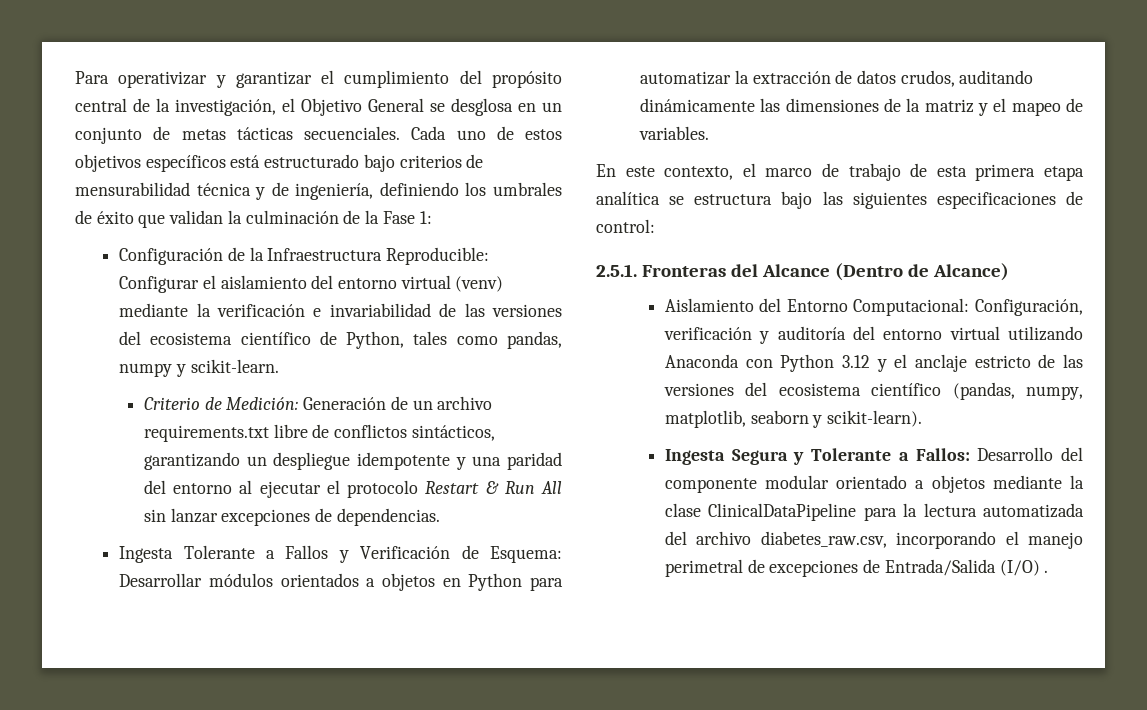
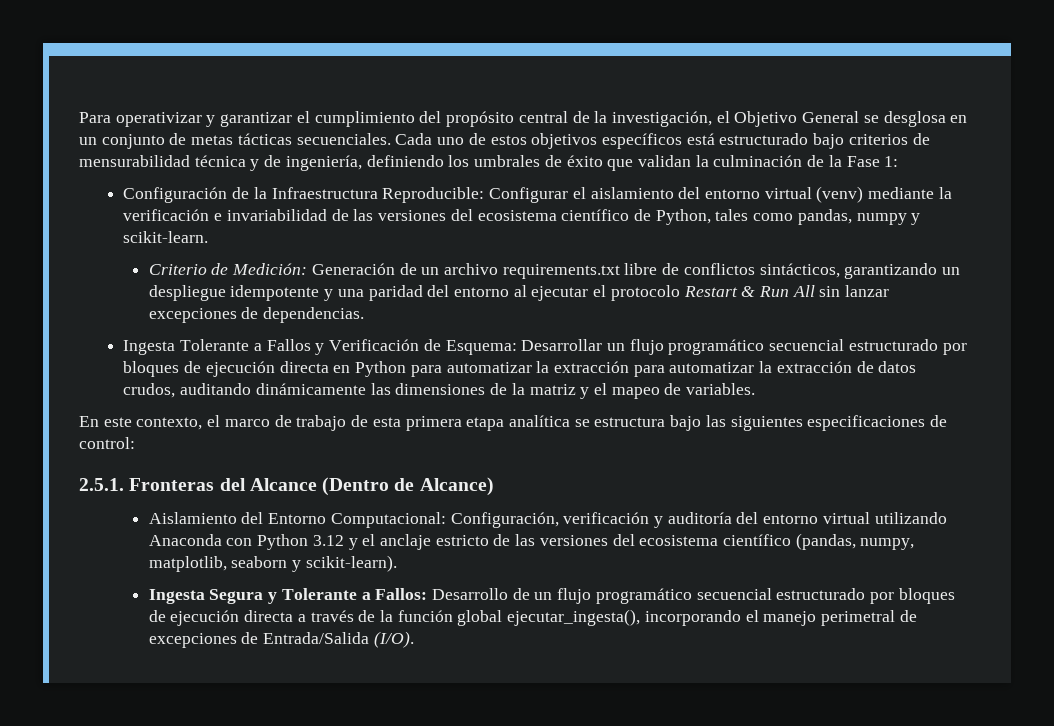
- Ingesta Tolerante a Fallos y Verificación de Esquema: Desarrollar módulos orientados a objetos en Python para automatizar la extracción de datos crudos, auditando dinámicamente las dimensiones de la matriz y el mapeo de variables.
+ Ingesta Tolerante a Fallos y Verificación de Esquema: Desarrollar un flujo programático secuencial estructurado por bloques de ejecución directa en Python para automatizar la extracción para automatizar la extracción de datos crudos, auditando dinámicamente las dimensiones de la matriz y el mapeo de variables.
- Ingesta Segura y Tolerante a Fallos: Desarrollo del componente modular orientado a objetos mediante la clase ClinicalDataPipeline para la lectura automatizada del archivo diabetes_raw.csv, incorporando el manejo perimetral de excepciones de Entrada/Salida (I/O) .
+ Ingesta Segura y Tolerante a Fallos: Desarrollo de un flujo programático secuencial estructurado por bloques de ejecución directa a través de la función global ejecutar_ingesta(), incorporando el manejo perimetral de excepciones de Entrada/Salida (I/O).

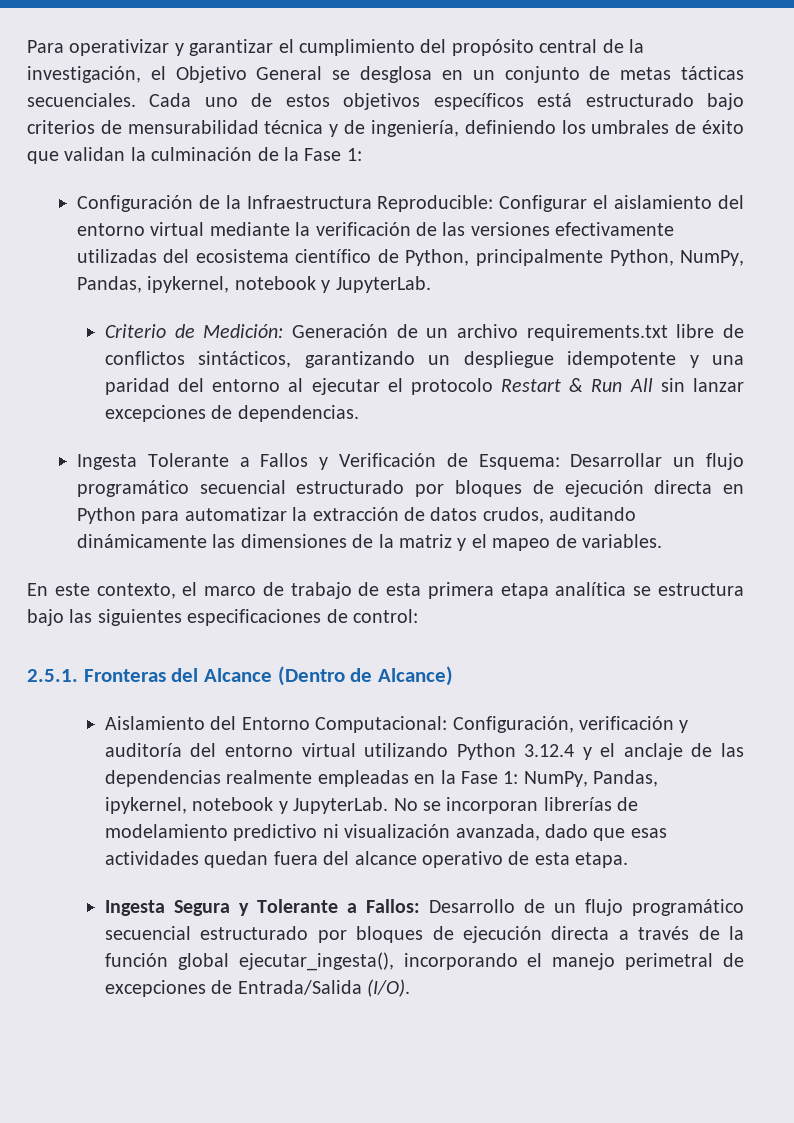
- Configuración de la Infraestructura Reproducible: Configurar el aislamiento del entorno virtual (venv) mediante la verificación e invariabilidad de las versiones del ecosistema científico de Python, tales como pandas, numpy y scikit-learn.
+ Configuración de la Infraestructura Reproducible: Configurar el aislamiento del entorno virtual mediante la verificación de las versiones efectivamente utilizadas del ecosistema científico de Python, principalmente Python, NumPy, Pandas, ipykernel, notebook y JupyterLab.
- Ingesta Tolerante a Fallos y Verificación de Esquema: Desarrollar un flujo programático secuencial estructurado por bloques de ejecución directa en Python para automatizar la extracción para automatizar la extracción de datos crudos, auditando dinámicamente las dimensiones de la matriz y el mapeo de variables.
+ Ingesta Tolerante a Fallos y Verificación de Esquema: Desarrollar un flujo programático secuencial estructurado por bloques de ejecución directa en Python para automatizar la extracción de datos crudos, auditando dinámicamente las dimensiones de la matriz y el mapeo de variables.
- Aislamiento del Entorno Computacional: Configuración, verificación y auditoría del entorno virtual utilizando Anaconda con Python 3.12 y el anclaje estricto de las versiones del ecosistema científico (pandas, numpy, matplotlib, seaborn y scikit-learn).
+ Aislamiento del Entorno Computacional: Configuración, verificación y auditoría del entorno virtual utilizando Python 3.12.4 y el anclaje de las dependencias realmente empleadas en la Fase 1: NumPy, Pandas, ipykernel, notebook y JupyterLab. No se incorporan librerías de modelamiento predictivo ni visualización avanzada, dado que esas actividades quedan fuera del alcance operativo de esta etapa.

